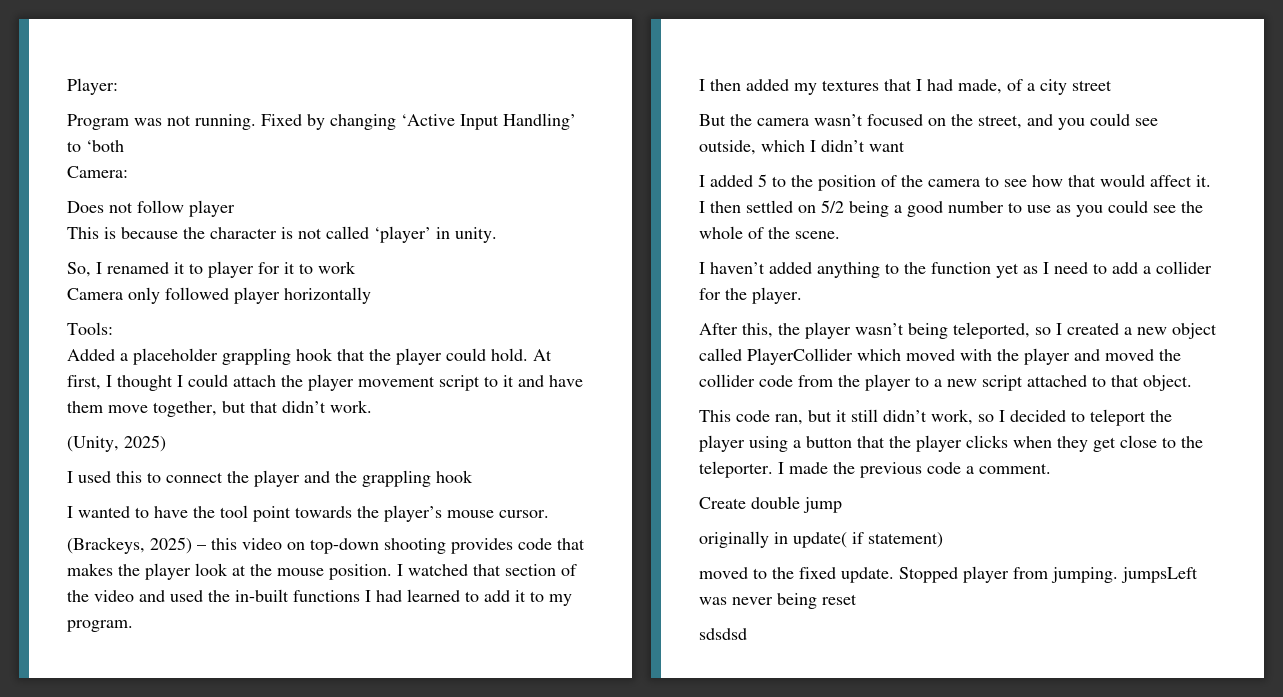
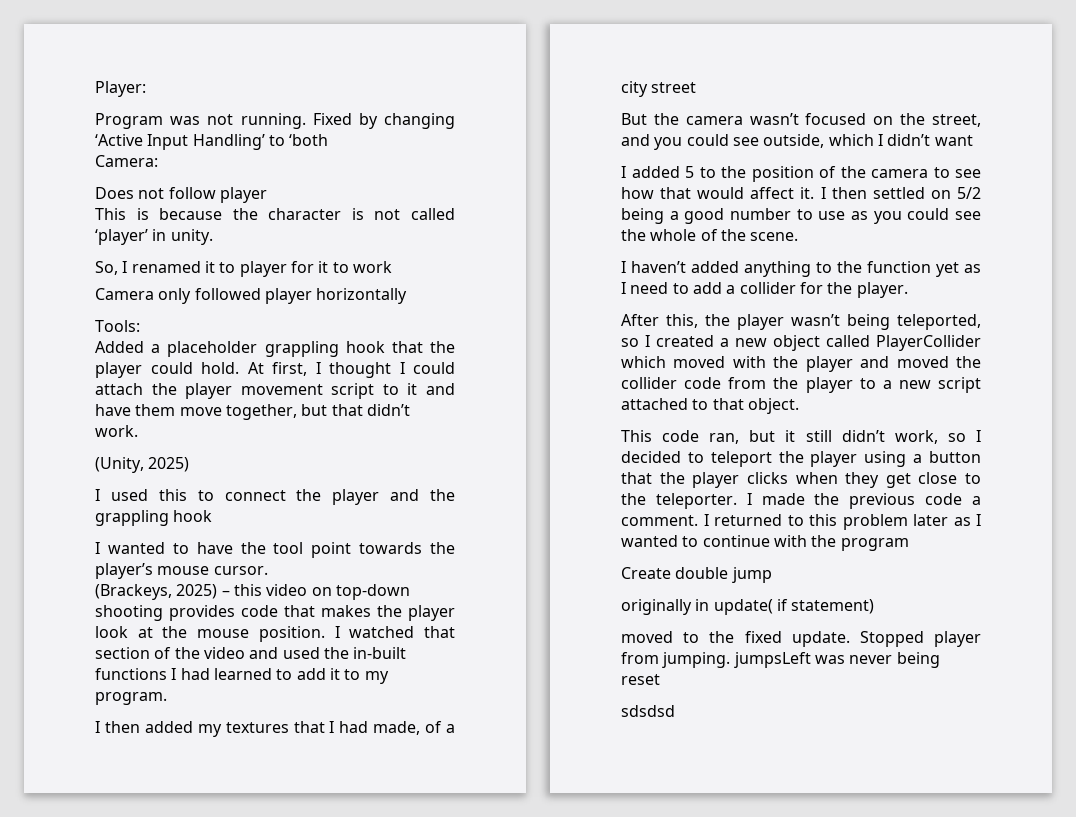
+ I returned to this problem later as I wanted to continue with the program

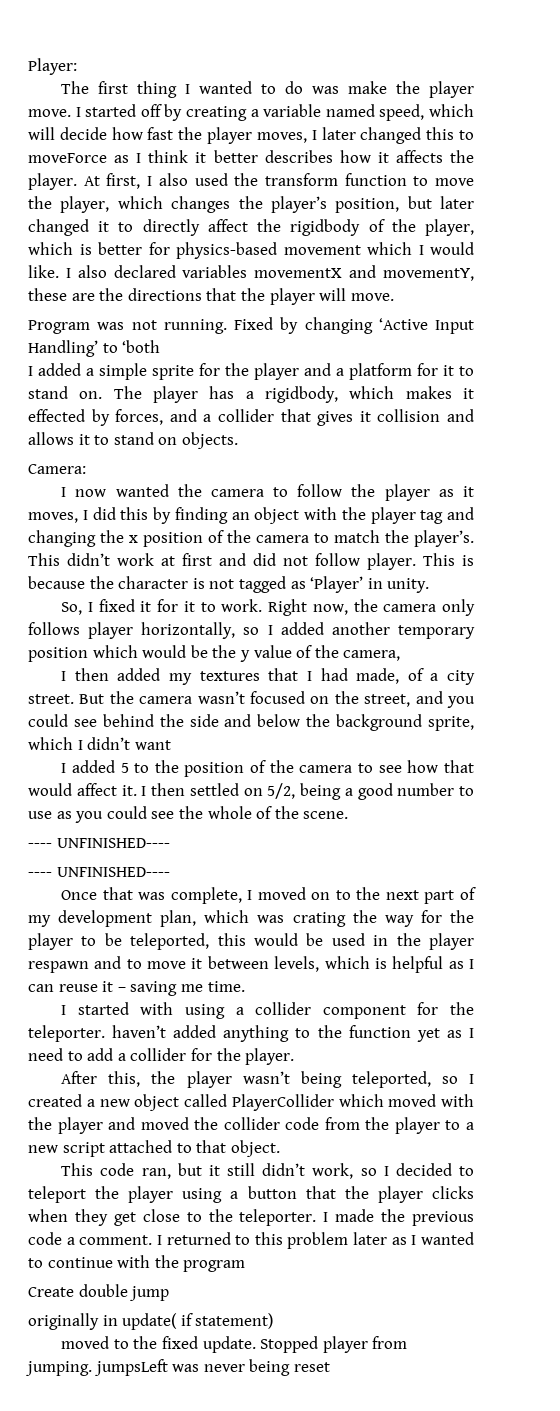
+ The first thing I wanted to do was make the player move. I started off by creating a variable named speed, which will decide how fast the player moves, I later changed this to moveForce as I think it better describes how it affects the player. At first, I also used the transform function to move the player, which changes the player’s position, but later changed it to directly affect the rigidbody of the player, which is better for physics-based movement which I would like. I also declared variables movementX and movementY, these are the directions that the player will move.
+ I added a simple sprite for the player and a platform for it to stand on. The player has a rigidbody, which makes it effected by forces, and a collider that gives it collision and allows it to stand on objects.
  Camera:
- Does not follow player
- This is because the character is not called ‘player’ in unity.
+ I now wanted the camera to follow the player as it moves, I did this by finding an object with the player tag and changing the x position of the camera to match the player’s. This didn’t work at first and did not follow player. This is because the character is not tagged as ‘Player’ in unity.
- So, I renamed it to player for it to work
- Camera only followed player horizontally
- Tools:
- Added a placeholder grappling hook that the player could hold. At first, I thought I could attach the player movement script to it and have them move together, but that didn’t work.
- (Unity, 2025)
- I used this to connect the player and the grappling hook
- I wanted to have the tool point towards the player’s mouse cursor.
- (Brackeys, 2025) – this video on top-down shooting provides code that makes the player look at the mouse position. I watched that section of the video and used the in-built functions I had learned to add it to my program.
+ So, I fixed it for it to work. Right now, the camera only follows player horizontally, so I added another temporary position which would be the y value of the camera,
- I then added my textures that I had made, of a city street
- But the camera wasn’t focused on the street, and you could see outside, which I didn’t want
+ I then added my textures that I had made, of a city street. But the camera wasn’t focused on the street, and you could see behind the side and below the background sprite, which I didn’t want
- I then settled on 5/2 being a good number to use as you could see the whole of the scene.
- I haven’t added anything to the function yet as I need to add a collider for the player.
+ I then settled on 5/2, being a good number to use as you could see the whole of the scene.
+ ---- UNFINISHED----
+ ---- UNFINISHED----
+ Once that was complete, I moved on to the next part of my development plan, which was crating the way for the player to be teleported, this would be used in the player respawn and to move it between levels, which is helpful as I can reuse it – saving me time.
+ I started with using a collider component for the teleporter. haven’t added anything to the function yet as I need to add a collider for the player.
- sdsdsd

